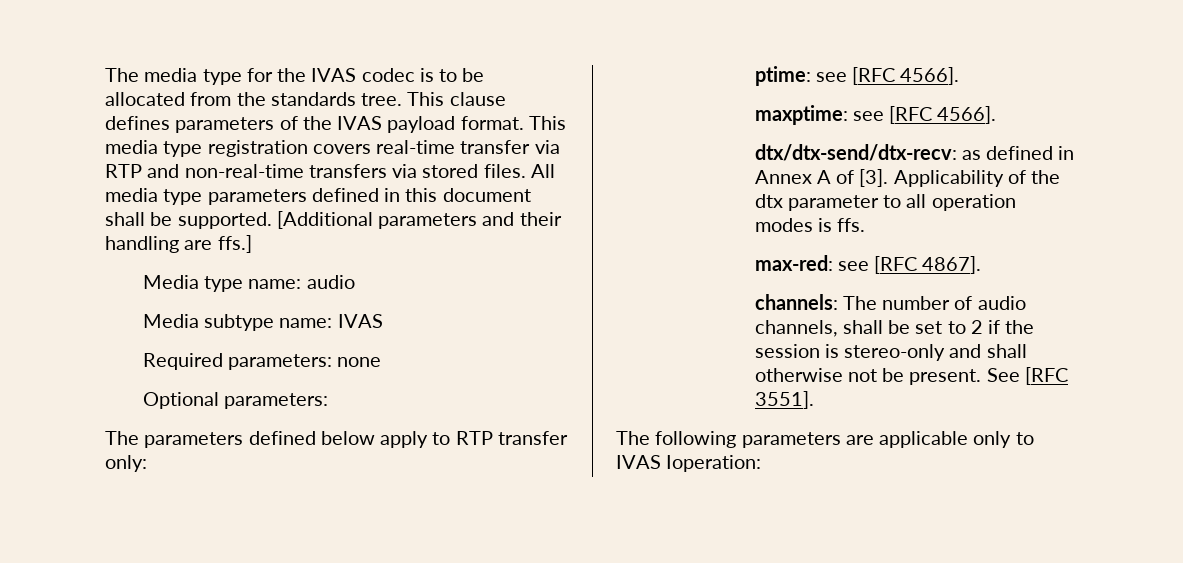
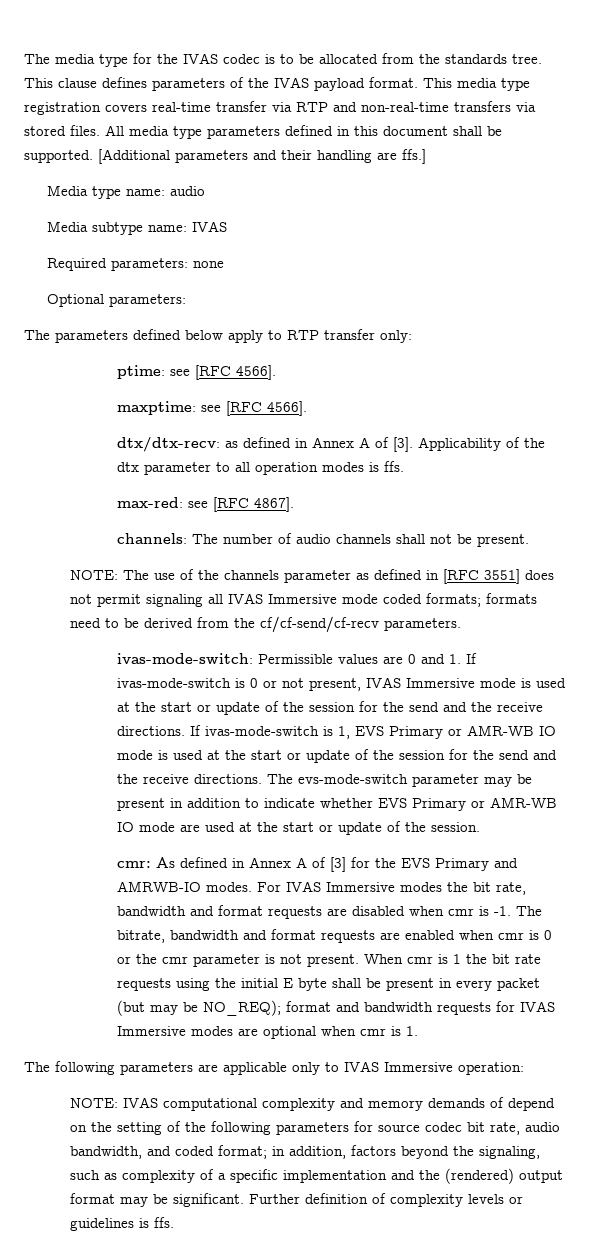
- dtx/dtx-send/dtx-recv: as defined in Annex A of [3].
+ dtx/dtx-recv: as defined in Annex A of [3].
- channels: The number of audio channels, shall be set to 2 if the session is stereo-only and shall otherwise not be present. See [RFC 3551].
+ channels: The number of audio channels shall not be present.
+ NOTE: The use of the channels parameter as defined in [RFC 3551] does not permit signaling all IVAS Immersive mode coded formats; formats need to be derived from the cf/cf-send/cf-recv parameters.
+ ivas-mode-switch: Permissible values are 0 and 1. If ivas-mode-switch is 0 or not present, IVAS Immersive mode is used at the start or update of the session for the send and the receive directions. If ivas-mode-switch is 1, EVS Primary or AMR-WB IO mode is used at the start or update of the session for the send and the receive directions. The evs-mode-switch parameter may be present in addition to indicate whether EVS Primary or AMR-WB IO mode are used at the start or update of the session.
+ cmr: As defined in Annex A of [3] for the EVS Primary and AMRWB-IO modes. For IVAS Immersive modes the bit rate, bandwidth and format requests are disabled when cmr is -1. The bitrate, bandwidth and format requests are enabled when cmr is 0 or the cmr parameter is not present. When cmr is 1 the bit rate requests using the initial E byte shall be present in every packet (but may be NO_REQ); format and bandwidth requests for IVAS Immersive modes are optional when cmr is 1.
- The following parameters are applicable only to IVAS Ioperation:
+ The following parameters are applicable only to IVAS Immersive operation:
+ NOTE: IVAS computational complexity and memory demands of depend on the setting of the following parameters for source codec bit rate, audio bandwidth, and coded format; in addition, factors beyond the signaling, such as complexity of a specific implementation and the (rendered) output format may be significant. Further definition of complexity levels or guidelines is ffs.

